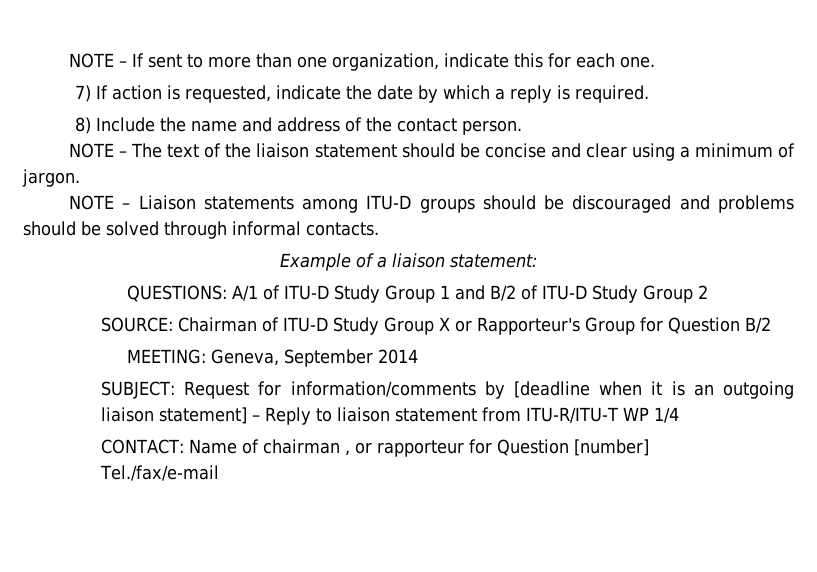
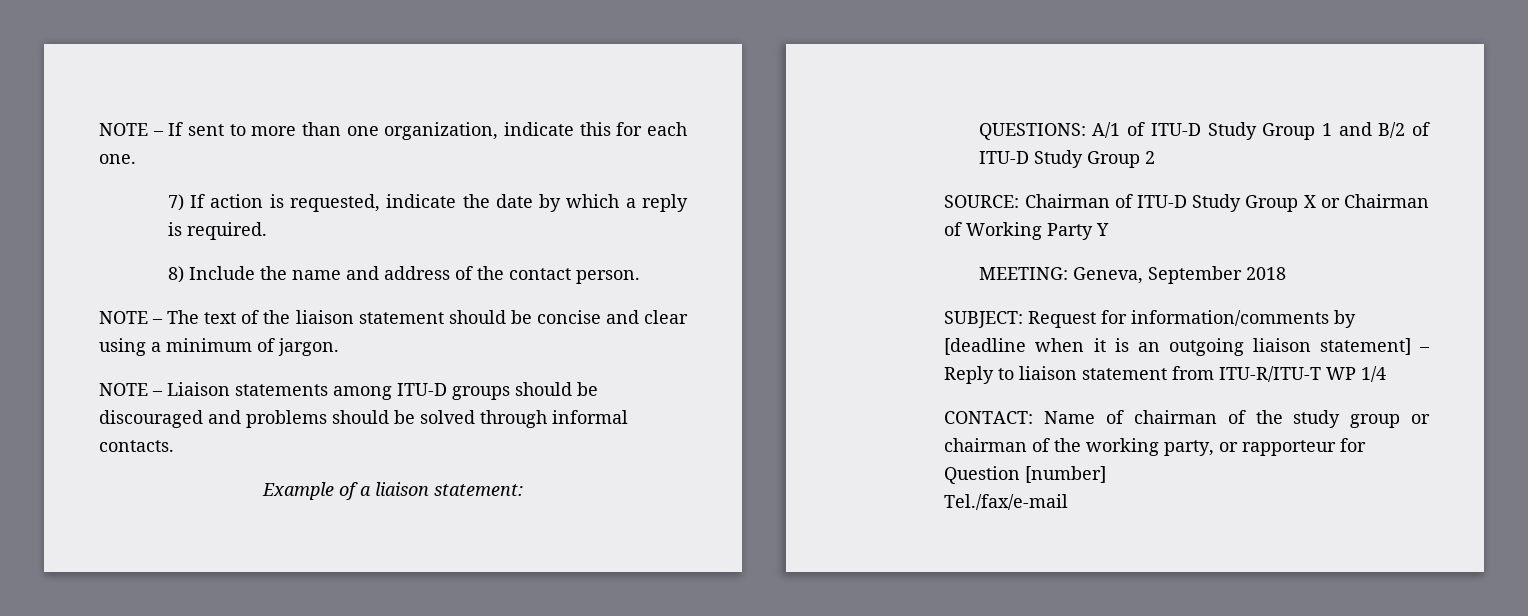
- SOURCE: Chairman of ITU-D Study Group X or Rapporteur's Group for Question B/2
+ SOURCE: Chairman of ITU-D Study Group X or Chairman of Working Party Y
- MEETING: Geneva, September 2014
+ MEETING: Geneva, September 2018
- CONTACT: Name of chairman , or rapporteur for Question [number]
+ CONTACT: Name of chairman of the study group or chairman of the working party, or rapporteur for Question [number]

